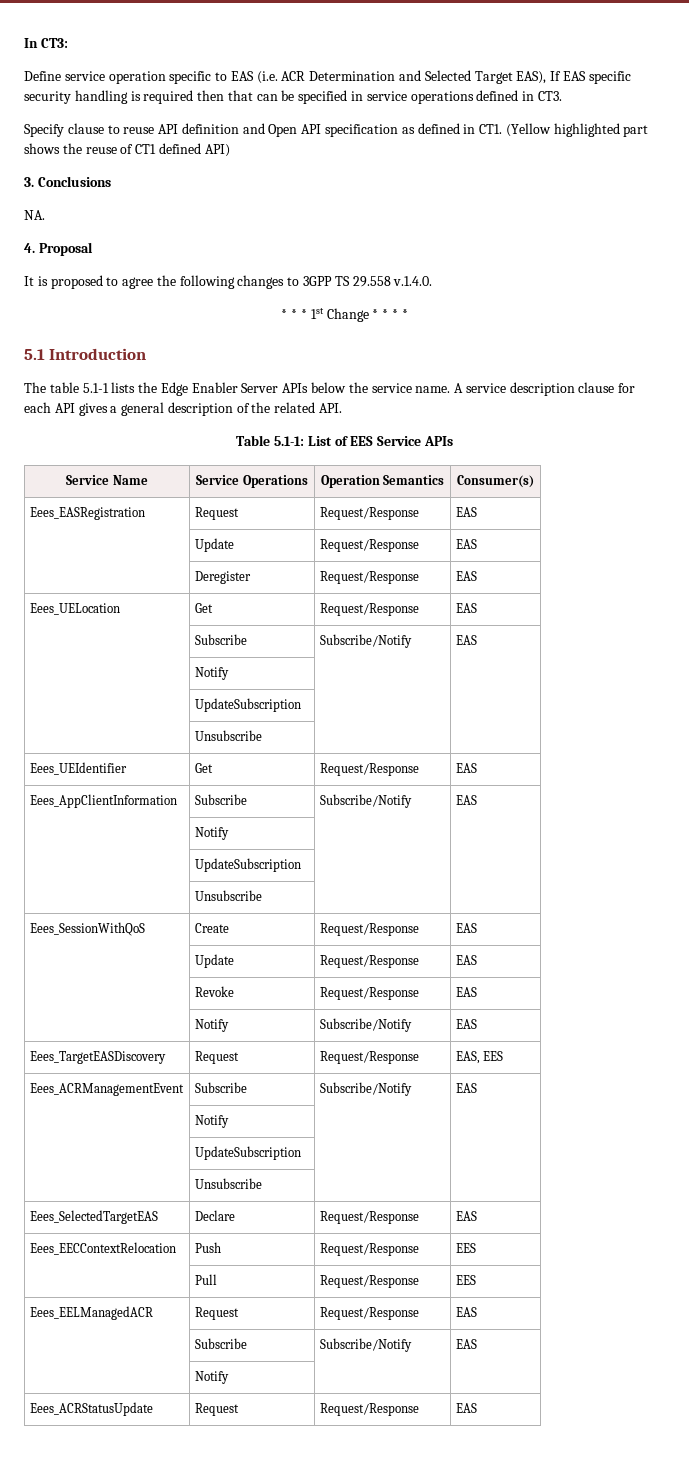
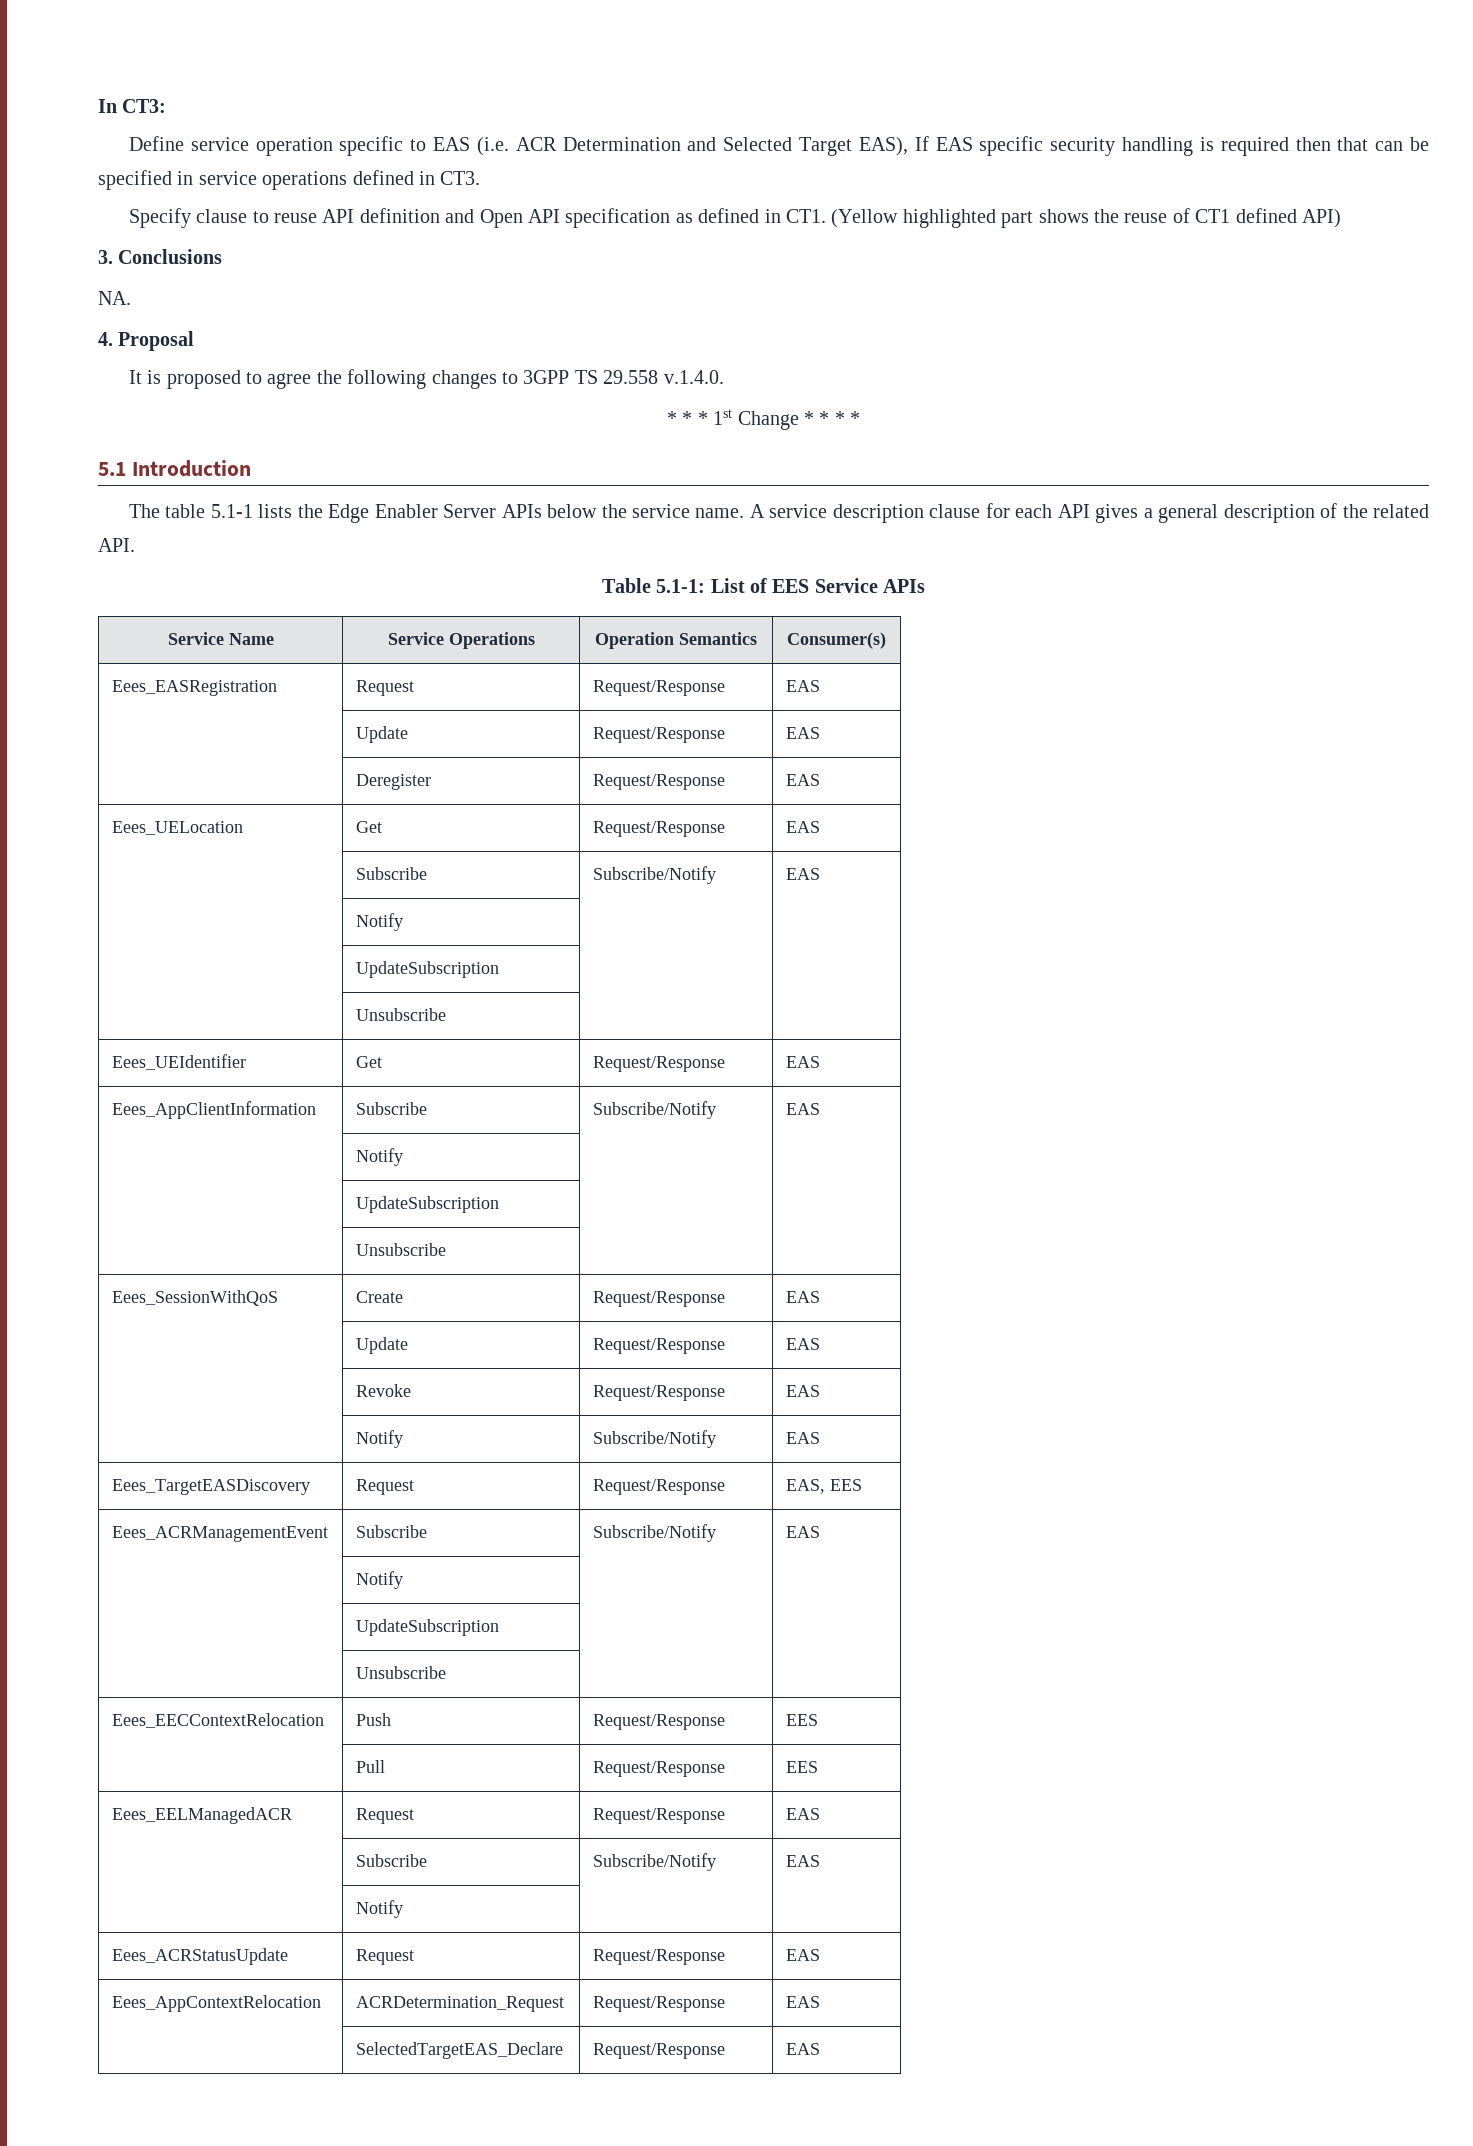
- Eees_SelectedTargetEAS | Declare | Request/Response | EAS
+ Eees_AppContextRelocation | ACRDetermination_Request | Request/Response | EAS
+ | SelectedTargetEAS_Declare | Request/Response | EAS

